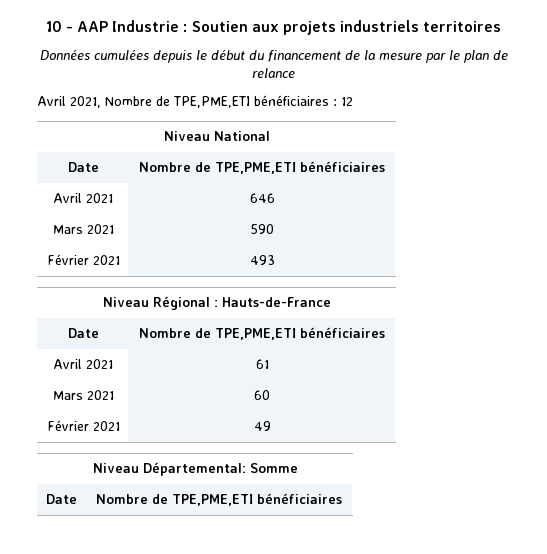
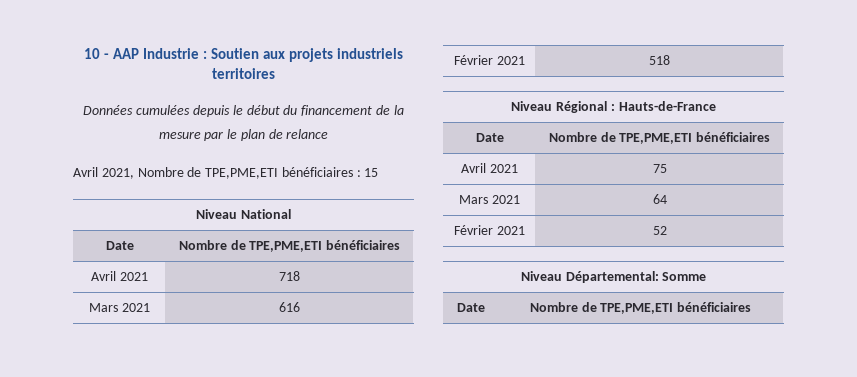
- Avril 2021, Nombre de TPE,PME,ETI bénéficiaires : 12
+ Avril 2021, Nombre de TPE,PME,ETI bénéficiaires : 15
- Avril 2021 | 646
- Mars 2021 | 590
- Février 2021 | 493
+ Avril 2021 | 718
+ Mars 2021 | 616
+ Février 2021 | 518
- Avril 2021 | 61
- Mars 2021 | 60
- Février 2021 | 49
+ Avril 2021 | 75
+ Mars 2021 | 64
+ Février 2021 | 52

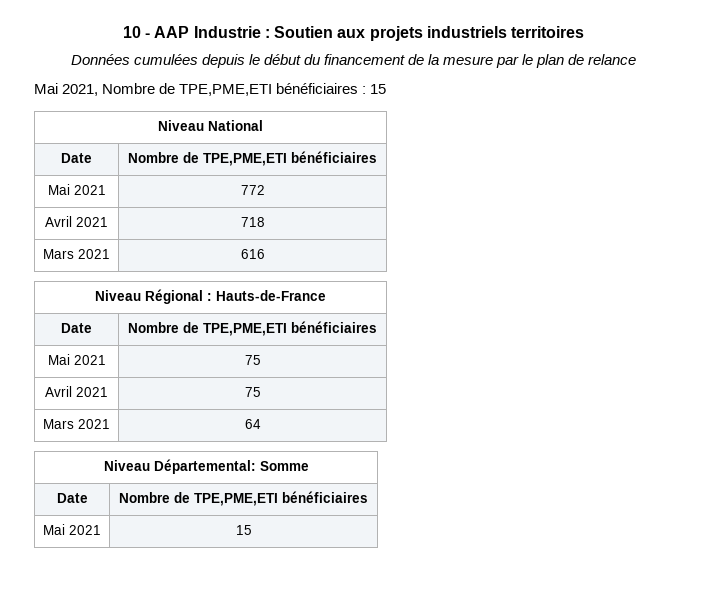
- Avril 2021, Nombre de TPE,PME,ETI bénéficiaires : 15
+ Mai 2021, Nombre de TPE,PME,ETI bénéficiaires : 15
+ Mai 2021 | 772
- Février 2021 | 518
+ Mai 2021 | 75
- Février 2021 | 52
+ Mai 2021 | 15

